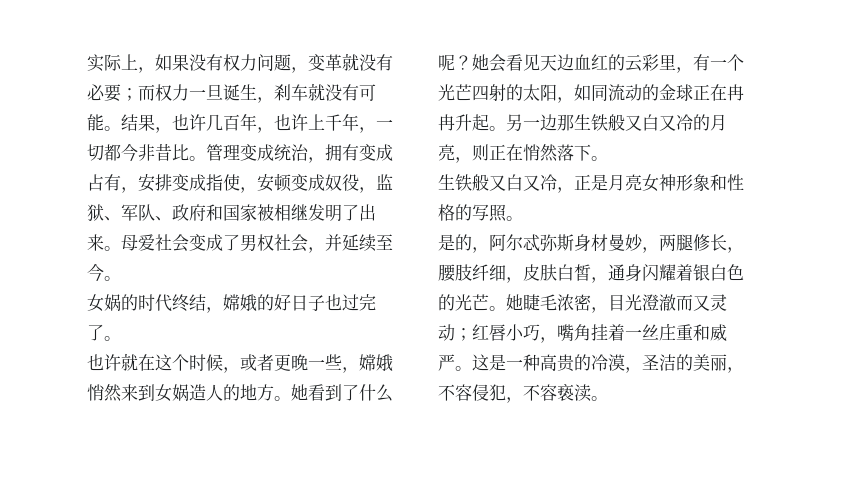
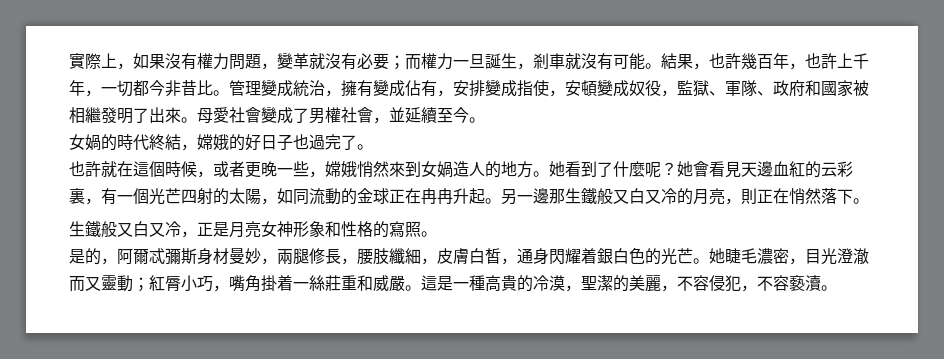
- 实际上，如果没有权力问题，变革就没有必要；而权力一旦诞生，刹车就没有可能。结果，也许几百年，也许上千年，一切都今非昔比。
+ 實際上，如果沒有權力問題，變革就沒有必要；而權力一旦誕生，剎車就沒有可能。結果，也許幾百年，也許上千年，一切都今非昔比。
- 管理变成统治，拥有变成占有，安排变成指使，安顿变成奴役，监狱、军队、政府和国家被相继发明了出来。母爱社会变成了男权社会，并延续至今。
+ 管理變成統治，擁有變成佔有，安排變成指使，安頓變成奴役，監獄、軍隊、政府和國家被相繼發明了出來。母愛社會變成了男權社會，並延續至今。
- 女娲的时代终结，嫦娥的好日子也过完了。
+ 女媧的時代終結，嫦娥的好日子也過完了。
- 也许就在这个时候，或者更晚一些，嫦娥悄然来到女娲造人的地方。
+ 也許就在這個時候，或者更晚一些，嫦娥悄然來到女媧造人的地方。
- 她看到了什么呢？她会看见天边血红的云彩里，有一个光芒四射的太阳，如同流动的金球正在冉冉升起。
+ 她看到了什麼呢？她會看見天邊血紅的云彩裏，有一個光芒四射的太陽，如同流動的金球正在冉冉升起。
- 另一边那生铁般又白又冷的月亮，则正在悄然落下。
+ 另一邊那生鐵般又白又冷的月亮，則正在悄然落下。
- 生铁般又白又冷，正是月亮女神形象和性格的写照。
+ 生鐵般又白又冷，正是月亮女神形象和性格的寫照。
- 是的，阿尔忒弥斯身材曼妙，两腿修长，腰肢纤细，皮肤白皙，通身闪耀着银白色的光芒。
+ 是的，阿爾忒彌斯身材曼妙，兩腿修長，腰肢纖細，皮膚白皙，通身閃耀着銀白色的光芒。
- 她睫毛浓密，目光澄澈而又灵动；红唇小巧，嘴角挂着一丝庄重和威严。这是一种高贵的冷漠，圣洁的美丽，不容侵犯，不容亵渎。
+ 她睫毛濃密，目光澄澈而又靈動；紅脣小巧，嘴角掛着一絲莊重和威嚴。這是一種高貴的冷漠，聖潔的美麗，不容侵犯，不容褻瀆。

